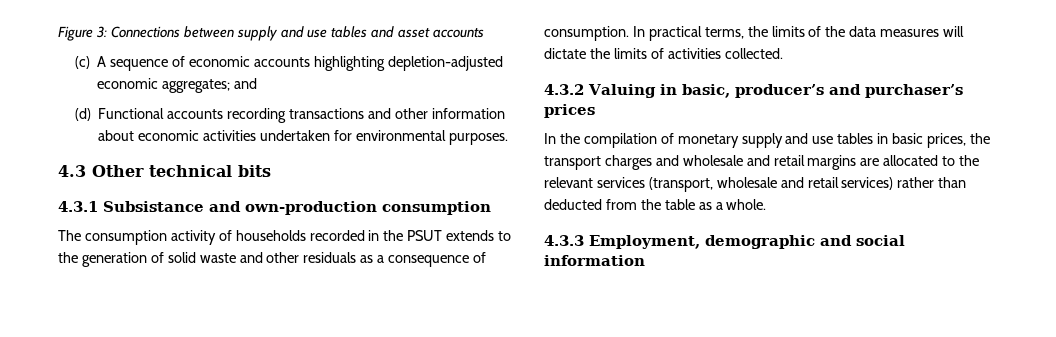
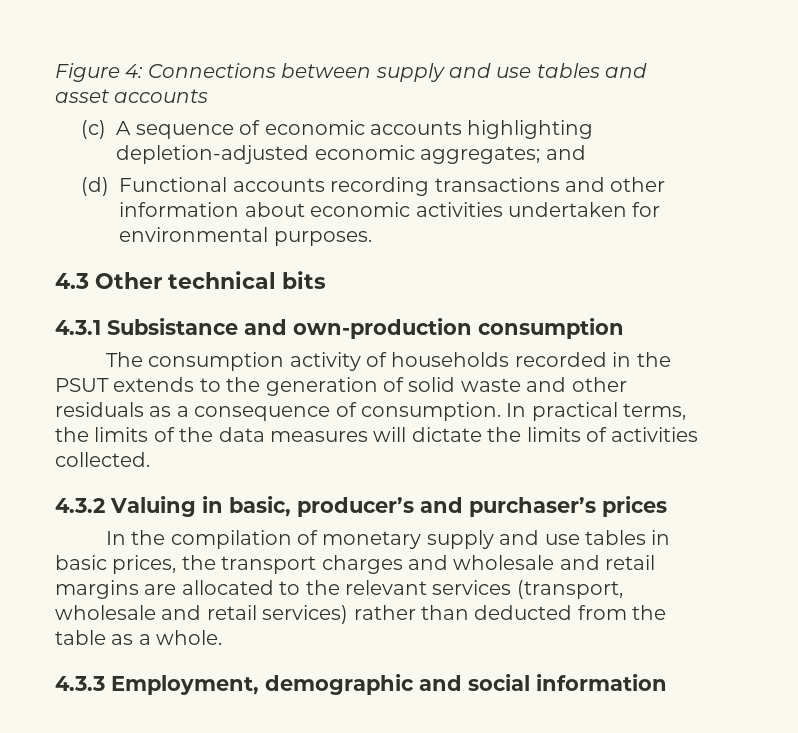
- Figure 3: Connections between supply and use tables and asset accounts
+ Figure 4: Connections between supply and use tables and asset accounts

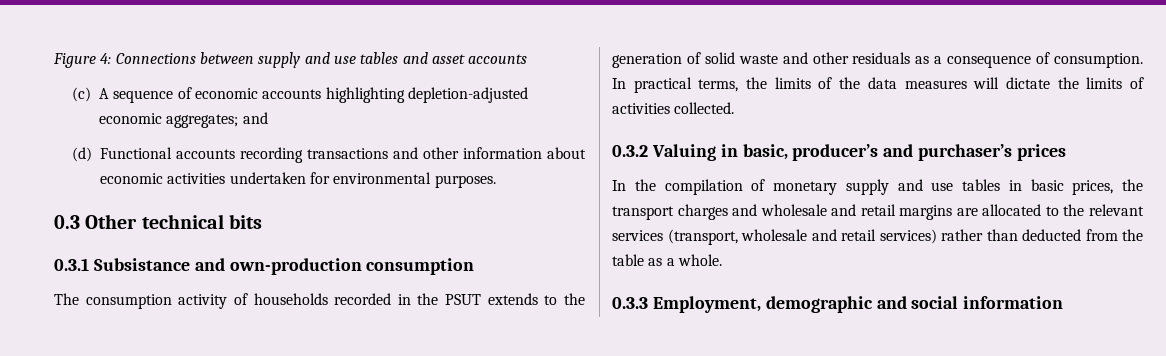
- 4.3 Other technical bits
+ 0.3 Other technical bits
- 4.3.1 Subsistance and own-production consumption
+ 0.3.1 Subsistance and own-production consumption
- 4.3.2 Valuing in basic, producer’s and purchaser’s prices
+ 0.3.2 Valuing in basic, producer’s and purchaser’s prices
- 4.3.3 Employment, demographic and social information
+ 0.3.3 Employment, demographic and social information

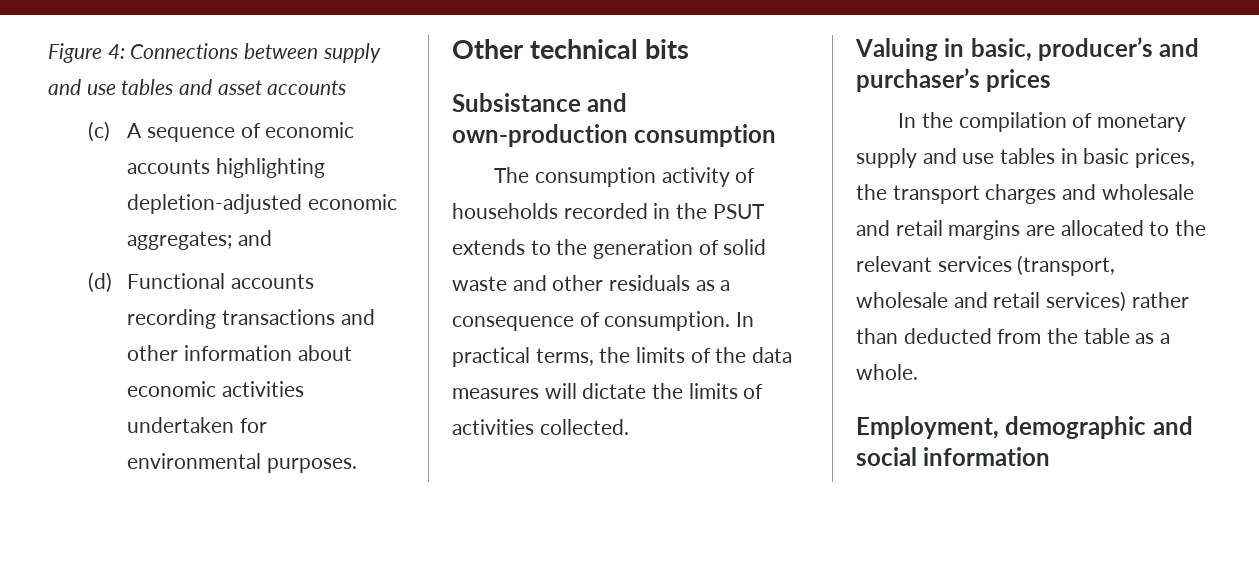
- 0.3 Other technical bits
+ Other technical bits
- 0.3.1 Subsistance and own-production consumption
+ Subsistance and own-production consumption
- 0.3.2 Valuing in basic, producer’s and purchaser’s prices
+ Valuing in basic, producer’s and purchaser’s prices
- 0.3.3 Employment, demographic and social information
+ Employment, demographic and social information

